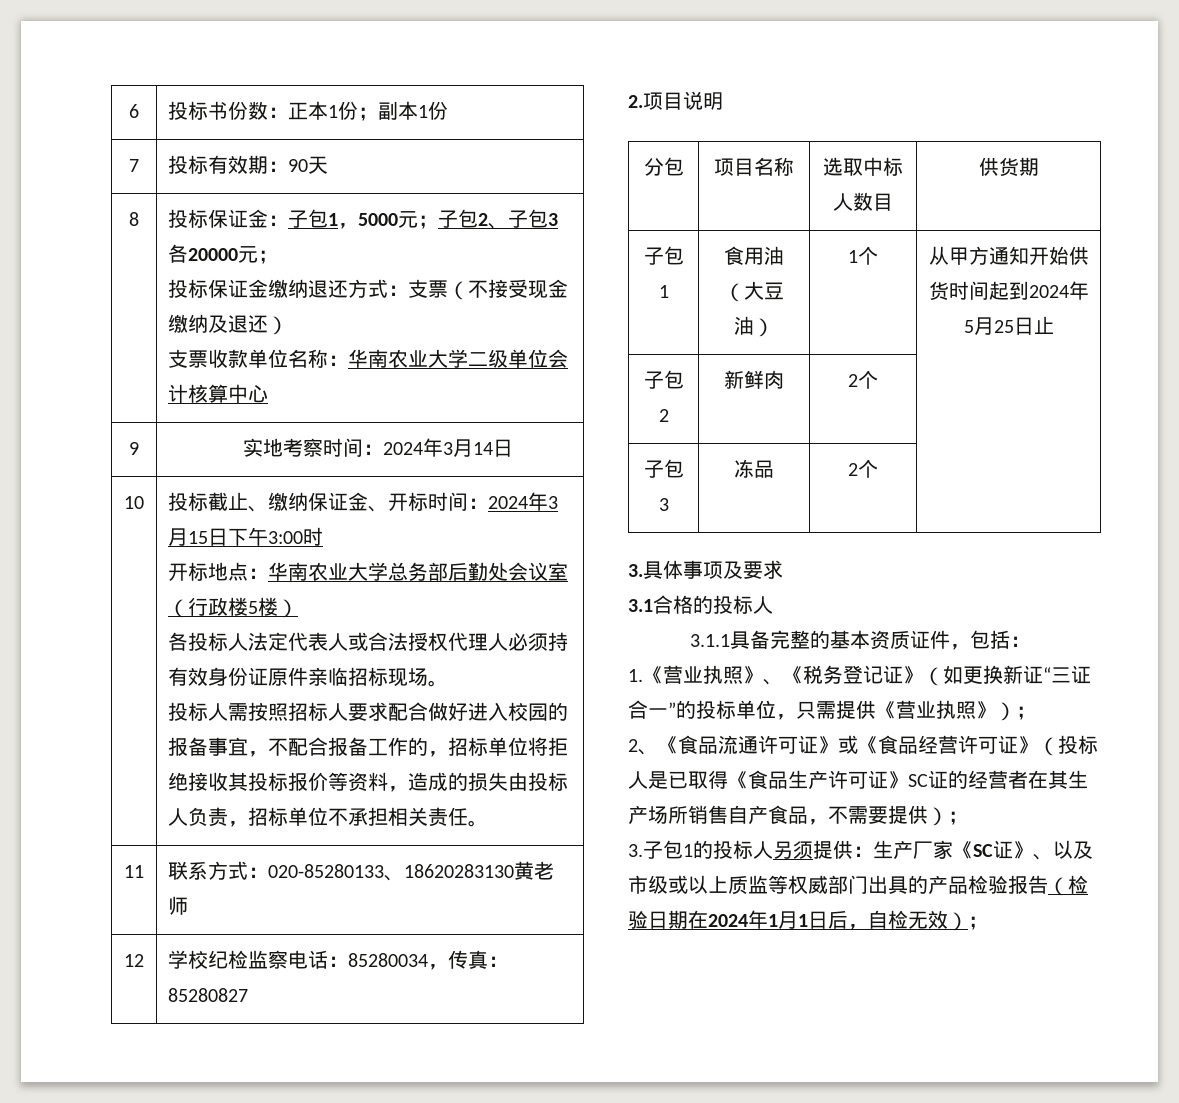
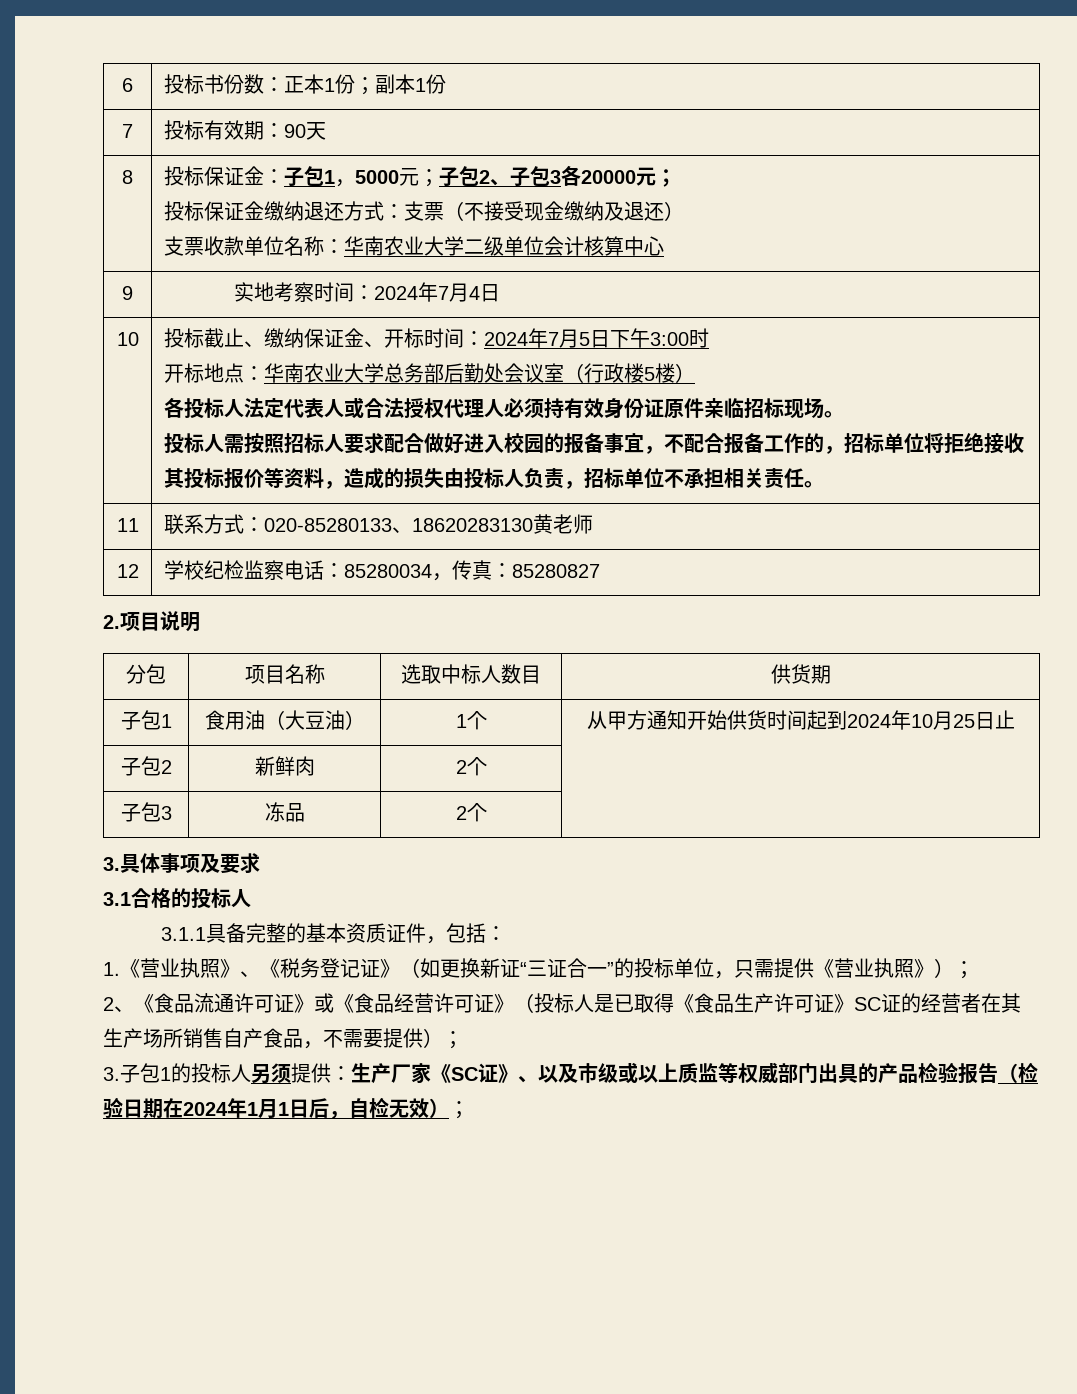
- 9 | 实地考察时间：2024年3月14日
+ 9 | 实地考察时间：2024年7月4日
- 投标截止、缴纳保证金、开标时间：2024年3月15日下午3:00时
+ 投标截止、缴纳保证金、开标时间：2024年7月5日下午3:00时
- 子包1 | 食用油（大豆油） | 1个 | 从甲方通知开始供货时间起到2024年5月25日止
+ 子包1 | 食用油（大豆油） | 1个 | 从甲方通知开始供货时间起到2024年10月25日止

